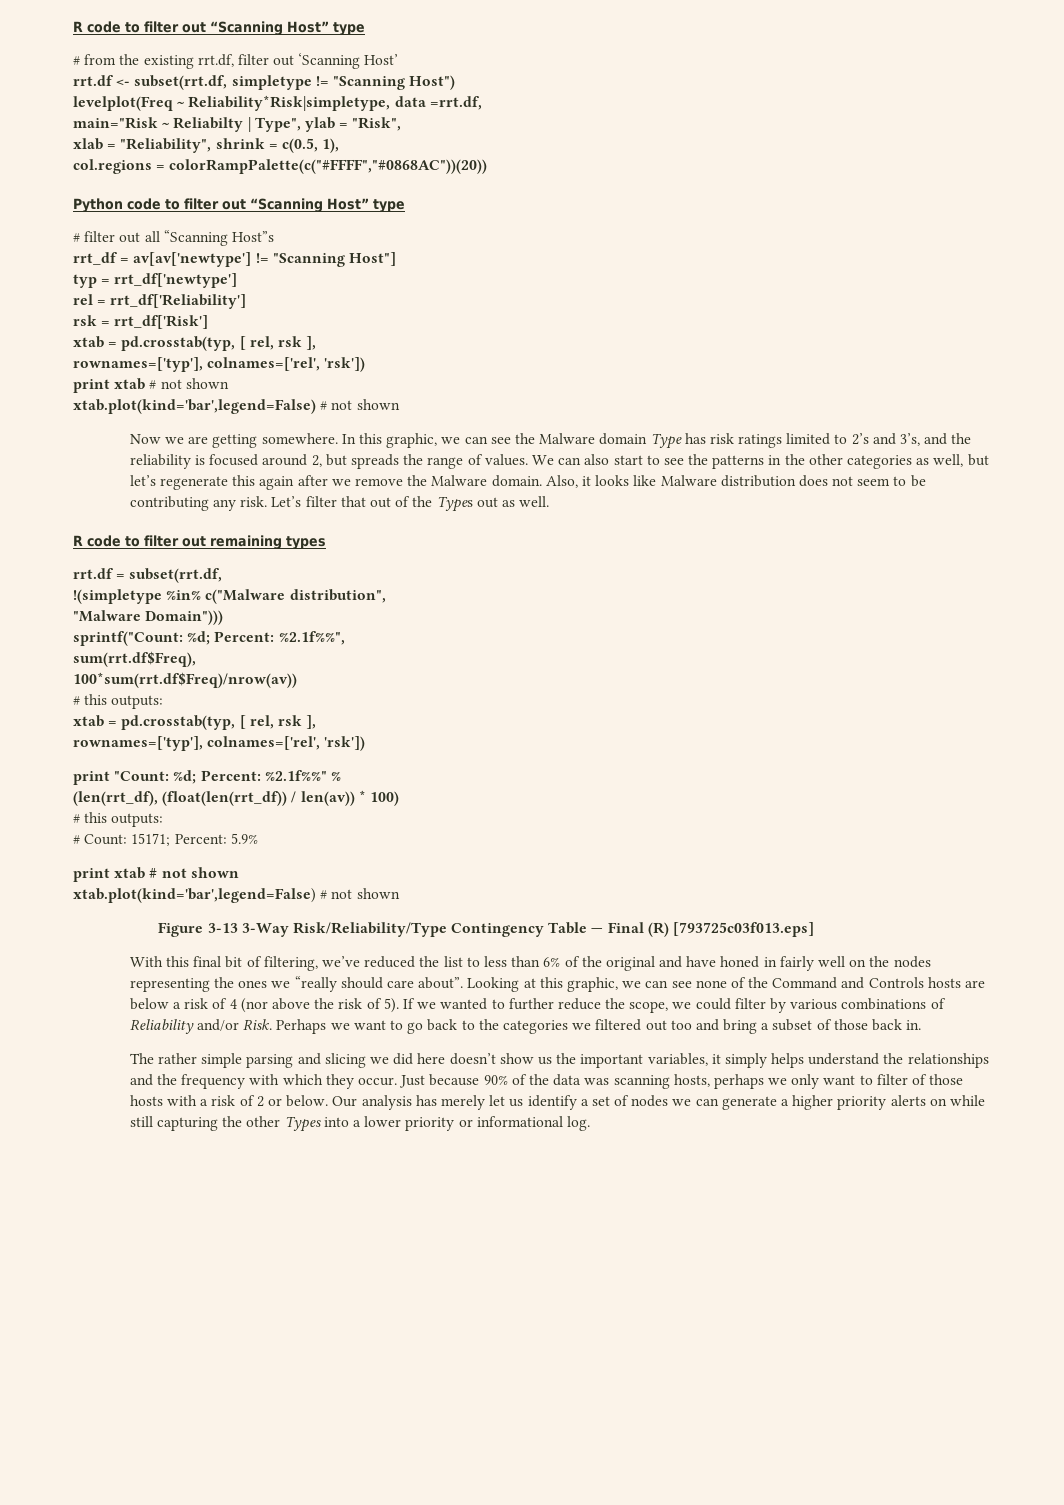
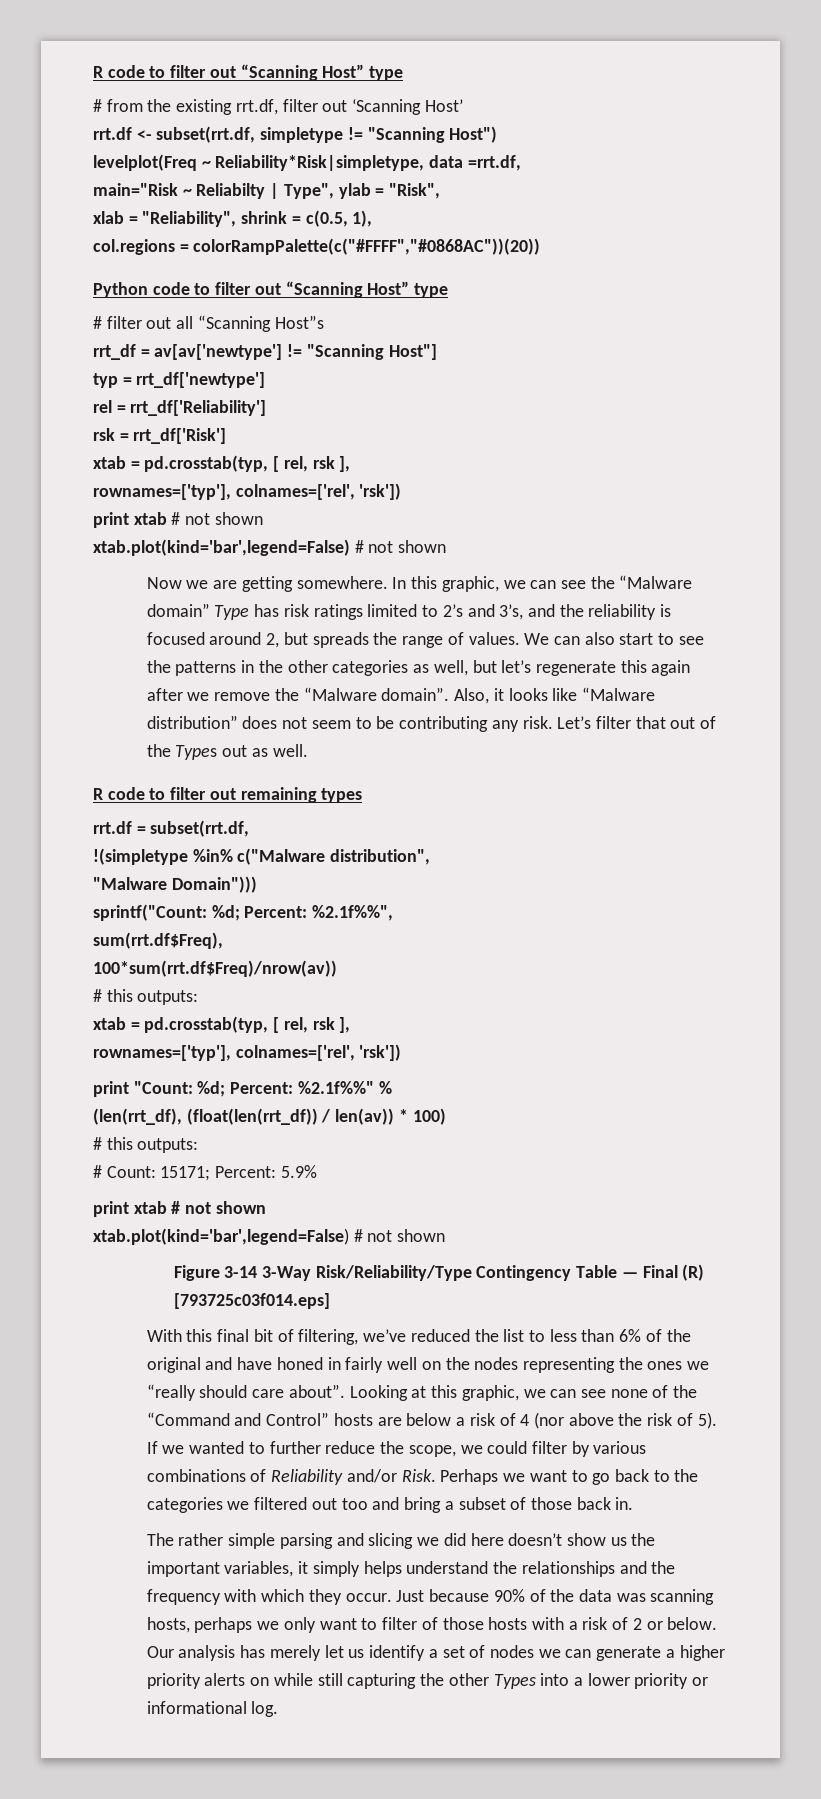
- In this graphic, we can see the Malware domain Type has risk ratings limited to 2’s and 3’s, and the reliability is focused around 2, but spreads the range of values.
+ In this graphic, we can see the “Malware domain” Type has risk ratings limited to 2’s and 3’s, and the reliability is focused around 2, but spreads the range of values.
- We can also start to see the patterns in the other categories as well, but let’s regenerate this again after we remove the Malware domain.
+ We can also start to see the patterns in the other categories as well, but let’s regenerate this again after we remove the “Malware domain”.
- Also, it looks like Malware distribution does not seem to be contributing any risk.
+ Also, it looks like “Malware distribution” does not seem to be contributing any risk.
- Figure 3-13 3-Way Risk/Reliability/Type Contingency Table — Final (R) [793725c03f013.eps]
+ Figure 3-14 3-Way Risk/Reliability/Type Contingency Table — Final (R) [793725c03f014.eps]
- Looking at this graphic, we can see none of the Command and Controls hosts are below a risk of 4 (nor above the risk of 5).
+ Looking at this graphic, we can see none of the “Command and Control” hosts are below a risk of 4 (nor above the risk of 5).

